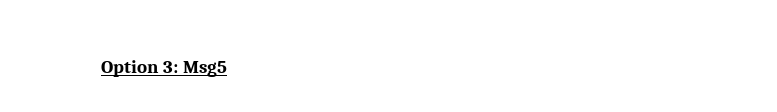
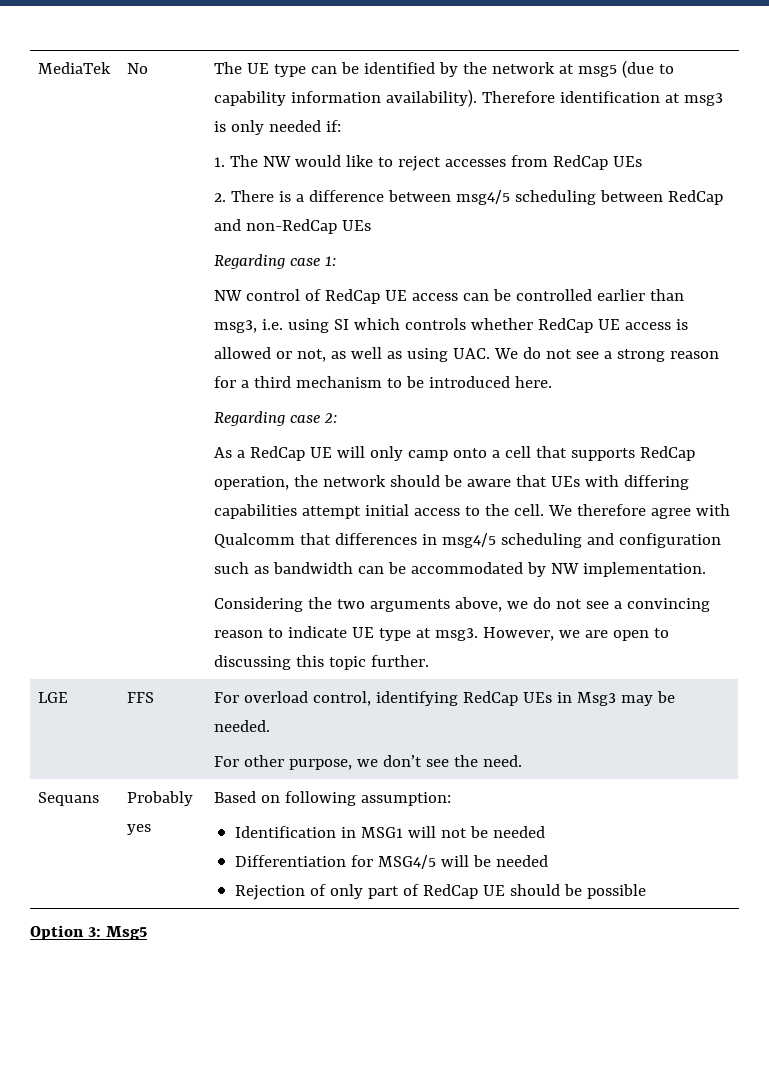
+ MediaTek | No | The UE type can be identified by the network at msg5 (due to capability information availability). Therefore identification at msg3 is only needed if:
+ 1. The NW would like to reject accesses from RedCap UEs
+ 2. There is a difference between msg4/5 scheduling between RedCap and non-RedCap UEs
+ Regarding case 1:
+ NW control of RedCap UE access can be controlled earlier than msg3, i.e. using SI which controls whether RedCap UE access is allowed or not, as well as using UAC. We do not see a strong reason for a third mechanism to be introduced here.
+ Regarding case 2:
+ As a RedCap UE will only camp onto a cell that supports RedCap operation, the network should be aware that UEs with differing capabilities attempt initial access to the cell. We therefore agree with Qualcomm that differences in msg4/5 scheduling and configuration such as bandwidth can be accommodated by NW implementation.
+ Considering the two arguments above, we do not see a convincing reason to indicate UE type at msg3. However, we are open to discussing this topic further.
+ LGE | FFS | For overload control, identifying RedCap UEs in Msg3 may be needed.
+ For other purpose, we don’t see the need.
+ Sequans | Probably yes | Based on following assumption:
+ Identification in MSG1 will not be needed
+ Differentiation for MSG4/5 will be needed
+ Rejection of only part of RedCap UE should be possible

